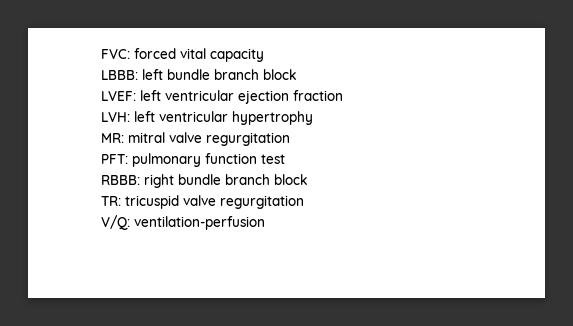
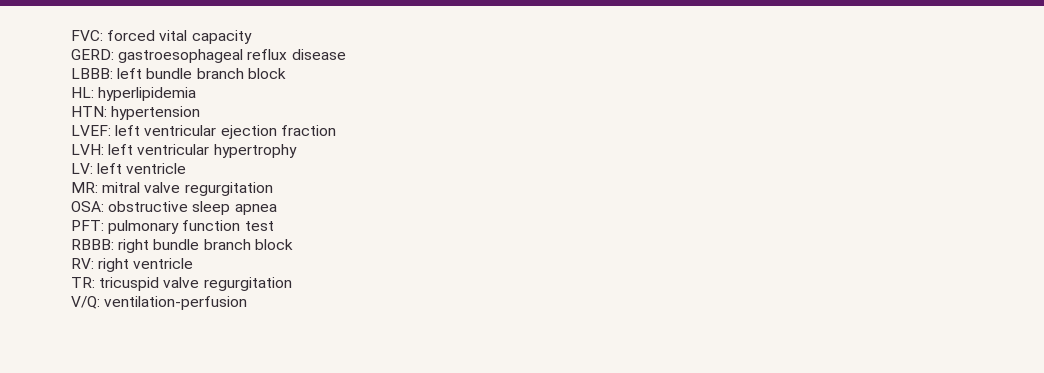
+ GERD: gastroesophageal reflux disease
+ HL: hyperlipidemia
+ HTN: hypertension
+ LV: left ventricle
+ OSA: obstructive sleep apnea
+ RV: right ventricle

